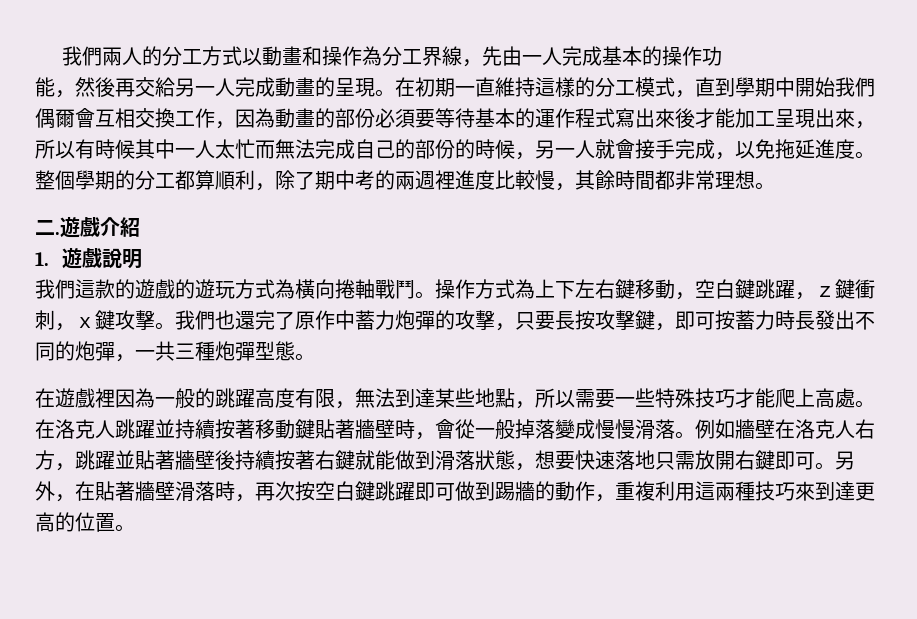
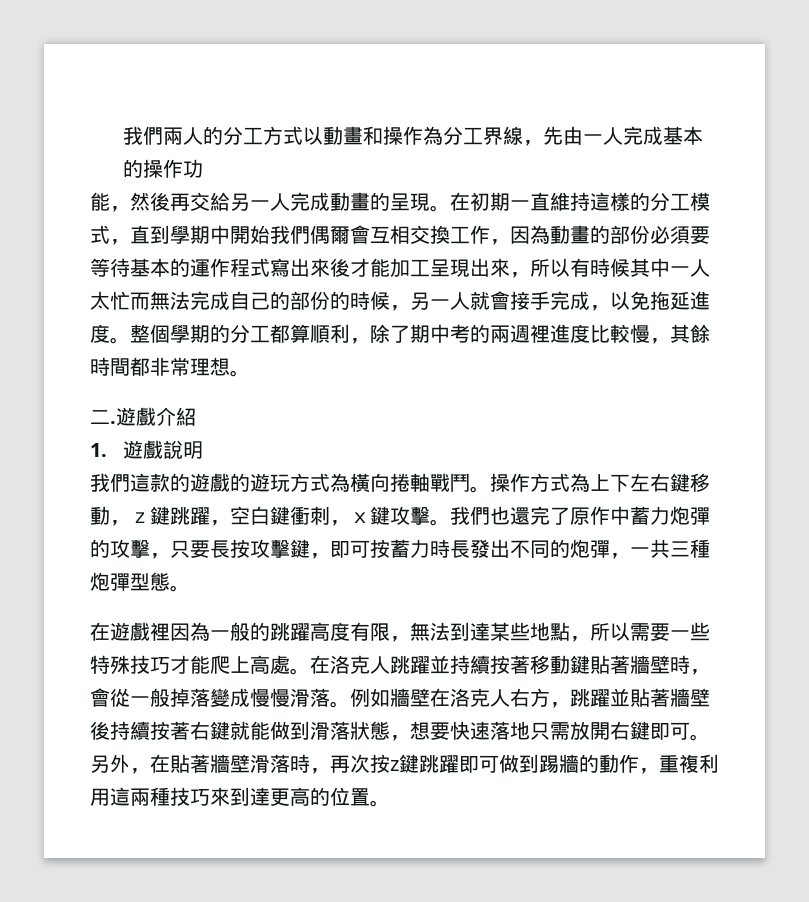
- 操作方式為上下左右鍵移動，空白鍵跳躍，ｚ鍵衝刺，ｘ鍵攻擊。
+ 操作方式為上下左右鍵移動，ｚ鍵跳躍，空白鍵衝刺，ｘ鍵攻擊。
- 另外，在貼著牆壁滑落時，再次按空白鍵跳躍即可做到踢牆的動作，重複利用這兩種技巧來到達更高的位置。
+ 另外，在貼著牆壁滑落時，再次按z鍵跳躍即可做到踢牆的動作，重複利用這兩種技巧來到達更高的位置。

